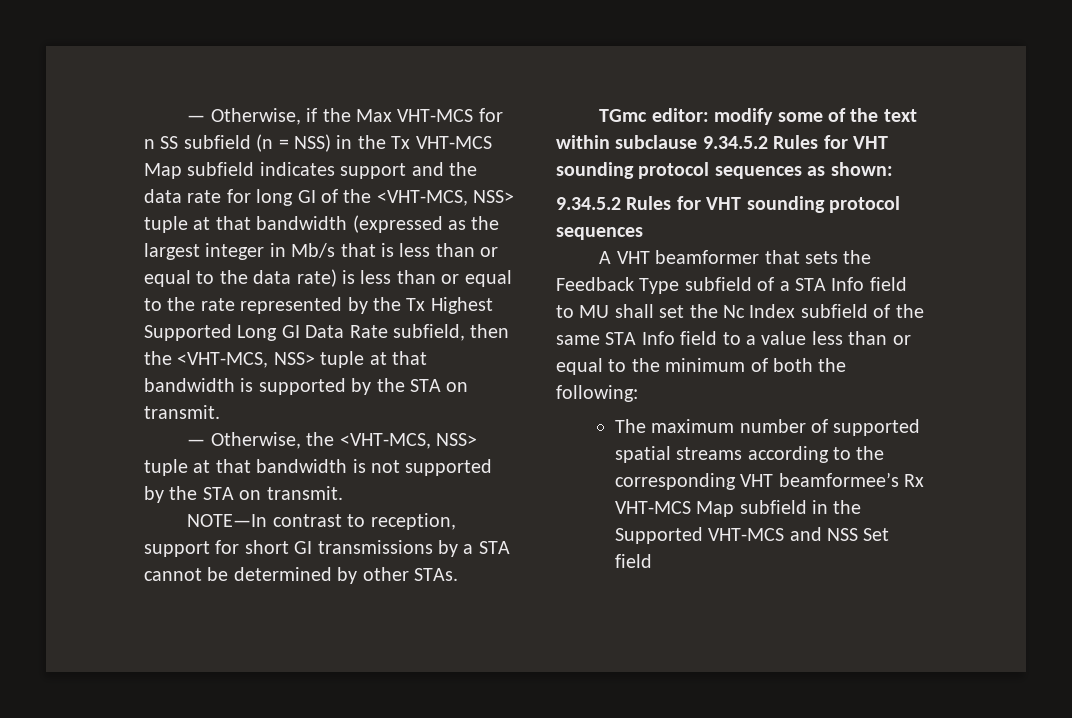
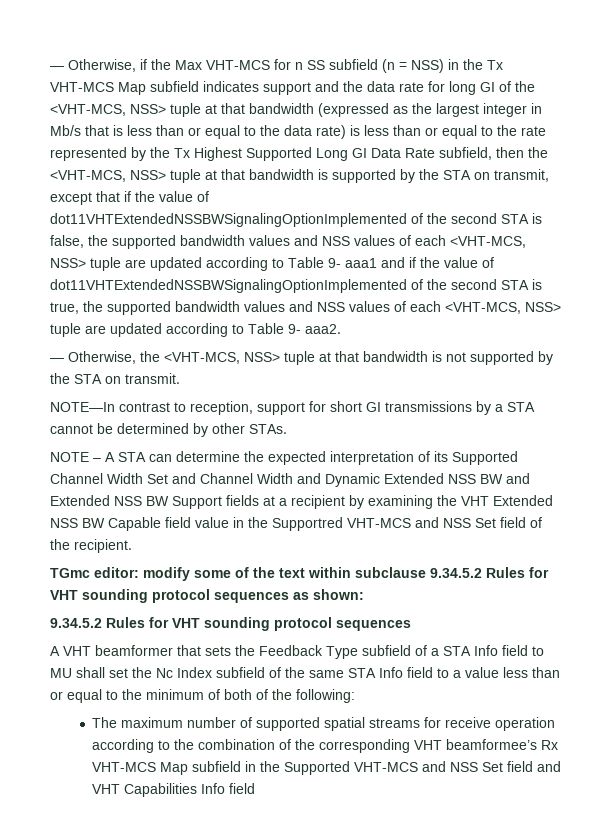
- — Otherwise, if the Max VHT-MCS for n SS subfield (n = NSS) in the Tx VHT-MCS Map subfield indicates support and the data rate for long GI of the <VHT-MCS, NSS> tuple at that bandwidth (expressed as the largest integer in Mb/s that is less than or equal to the data rate) is less than or equal to the rate represented by the Tx Highest Supported Long GI Data Rate subfield, then the <VHT-MCS, NSS> tuple at that bandwidth is supported by the STA on transmit.
+ — Otherwise, if the Max VHT-MCS for n SS subfield (n = NSS) in the Tx VHT-MCS Map subfield indicates support and the data rate for long GI of the <VHT-MCS, NSS> tuple at that bandwidth (expressed as the largest integer in Mb/s that is less than or equal to the data rate) is less than or equal to the rate represented by the Tx Highest Supported Long GI Data Rate subfield, then the <VHT-MCS, NSS> tuple at that bandwidth is supported by the STA on transmit, except that if the value of dot11VHTExtendedNSSBWSignalingOptionImplemented of the second STA is false, the supported bandwidth values and NSS values of each <VHT-MCS, NSS> tuple are updated according to Table 9- aaa1 and if the value of dot11VHTExtendedNSSBWSignalingOptionImplemented of the second STA is true, the supported bandwidth values and NSS values of each <VHT-MCS, NSS> tuple are updated according to Table 9- aaa2.
+ NOTE – A STA can determine the expected interpretation of its Supported Channel Width Set and Channel Width and Dynamic Extended NSS BW and Extended NSS BW Support fields at a recipient by examining the VHT Extended NSS BW Capable field value in the Supportred VHT-MCS and NSS Set field of the recipient.
- A VHT beamformer that sets the Feedback Type subfield of a STA Info field to MU shall set the Nc Index subfield of the same STA Info field to a value less than or equal to the minimum of both the following:
+ A VHT beamformer that sets the Feedback Type subfield of a STA Info field to MU shall set the Nc Index subfield of the same STA Info field to a value less than or equal to the minimum of both of the following:
- The maximum number of supported spatial streams according to the corresponding VHT beamformee’s Rx VHT-MCS Map subfield in the Supported VHT-MCS and NSS Set field
+ The maximum number of supported spatial streams for receive operation according to the combination of the corresponding VHT beamformee’s Rx VHT-MCS Map subfield in the Supported VHT-MCS and NSS Set field and VHT Capabilities Info field

